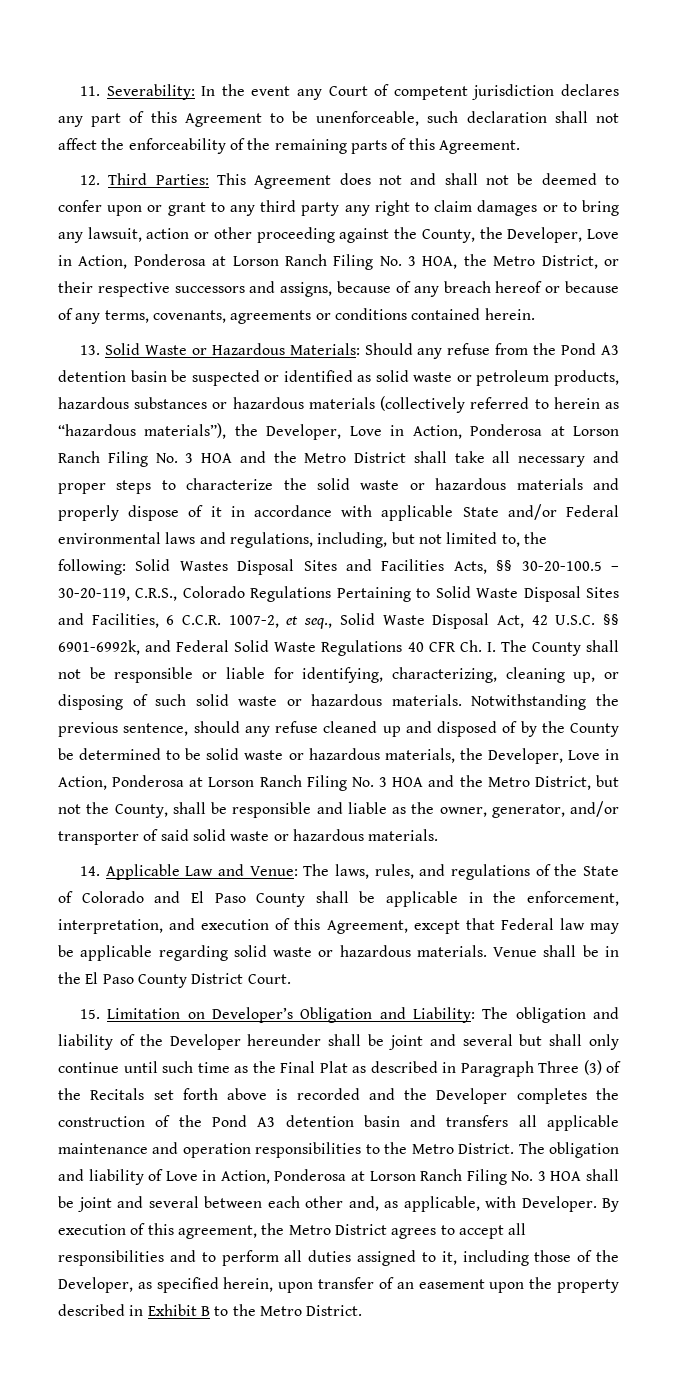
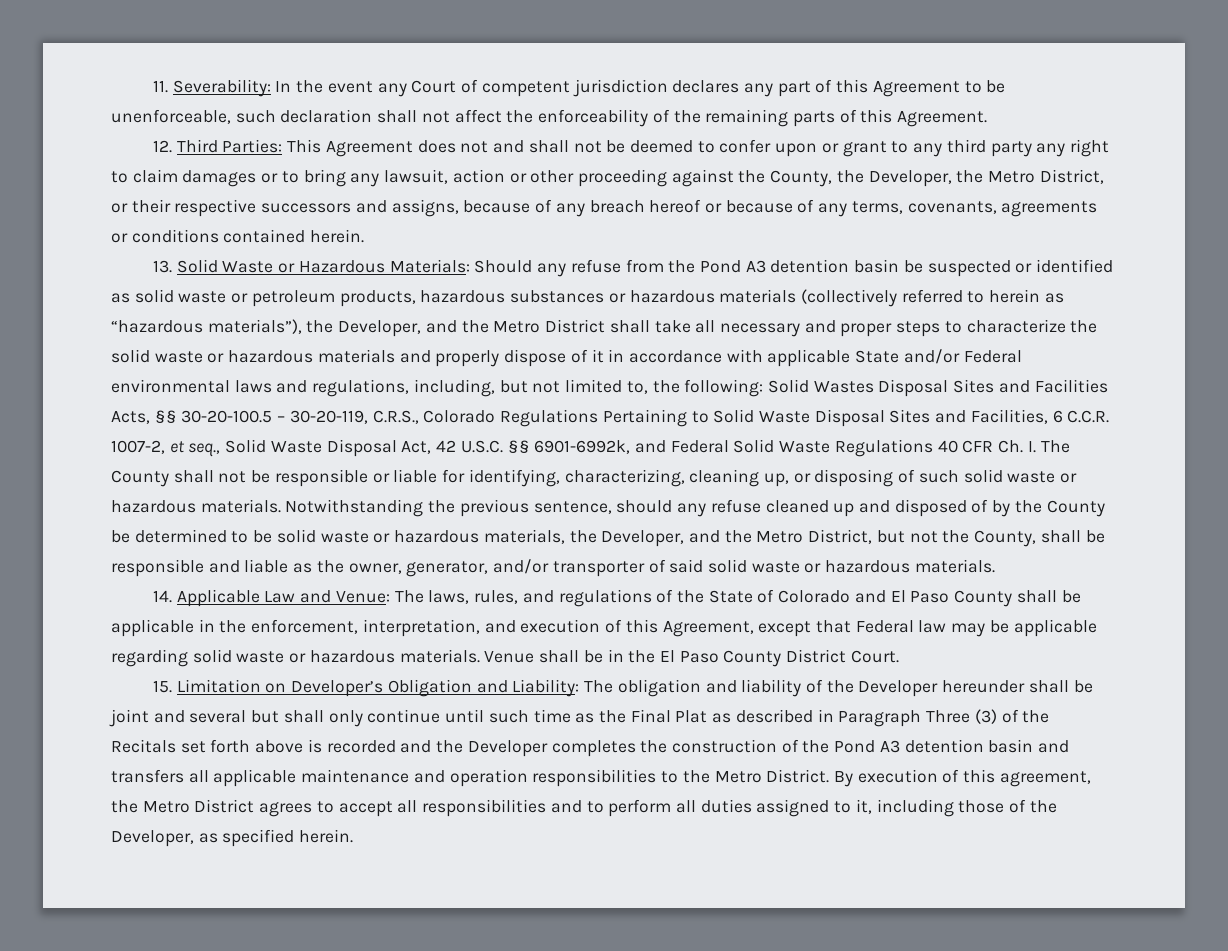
- This Agreement does not and shall not be deemed to confer upon or grant to any third party any right to claim damages or to bring any lawsuit, action or other proceeding against the County, the Developer, Love in Action, Ponderosa at Lorson Ranch Filing No. 3 HOA, the Metro District, or their respective successors and assigns, because of any breach hereof or because of any terms, covenants, agreements or conditions contained herein.
+ This Agreement does not and shall not be deemed to confer upon or grant to any third party any right to claim damages or to bring any lawsuit, action or other proceeding against the County, the Developer, the Metro District, or their respective successors and assigns, because of any breach hereof or because of any terms, covenants, agreements or conditions contained herein.
- Should any refuse from the Pond A3 detention basin be suspected or identified as solid waste or petroleum products, hazardous substances or hazardous materials (collectively referred to herein as “hazardous materials”), the Developer, Love in Action, Ponderosa at Lorson Ranch Filing No. 3 HOA and the Metro District shall take all necessary and proper steps to characterize the solid waste or hazardous materials and properly dispose of it in accordance with applicable State and/or Federal environmental laws and regulations, including, but not limited to, the following:
+ Should any refuse from the Pond A3 detention basin be suspected or identified as solid waste or petroleum products, hazardous substances or hazardous materials (collectively referred to herein as “hazardous materials”), the Developer, and the Metro District shall take all necessary and proper steps to characterize the solid waste or hazardous materials and properly dispose of it in accordance with applicable State and/or Federal environmental laws and regulations, including, but not limited to, the following:
- Notwithstanding the previous sentence, should any refuse cleaned up and disposed of by the County be determined to be solid waste or hazardous materials, the Developer, Love in Action, Ponderosa at Lorson Ranch Filing No. 3 HOA and the Metro District, but not the County, shall be responsible and liable as the owner, generator, and/or transporter of said solid waste or hazardous materials.
+ Notwithstanding the previous sentence, should any refuse cleaned up and disposed of by the County be determined to be solid waste or hazardous materials, the Developer, and the Metro District, but not the County, shall be responsible and liable as the owner, generator, and/or transporter of said solid waste or hazardous materials.
- The obligation and liability of Love in Action, Ponderosa at Lorson Ranch Filing No. 3 HOA shall be joint and several between each other and, as applicable, with Developer.
- By execution of this agreement, the Metro District agrees to accept all responsibilities and to perform all duties assigned to it, including those of the Developer, as specified herein, upon transfer of an easement upon the property described in Exhibit B to the Metro District.
+ By execution of this agreement, the Metro District agrees to accept all responsibilities and to perform all duties assigned to it, including those of the Developer, as specified herein.

